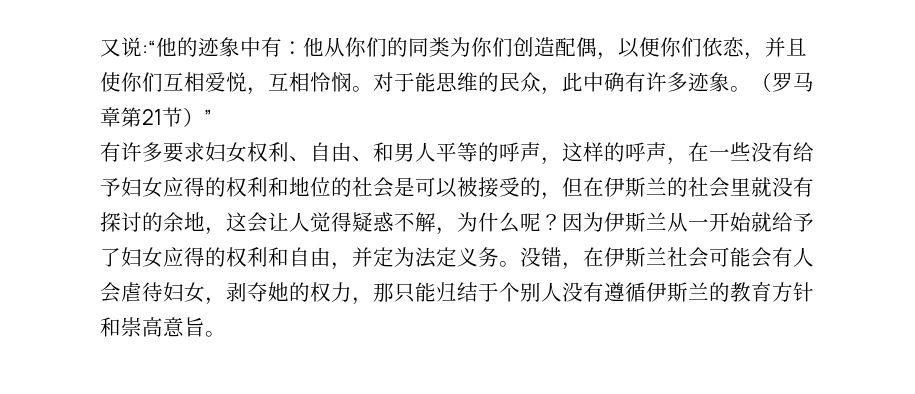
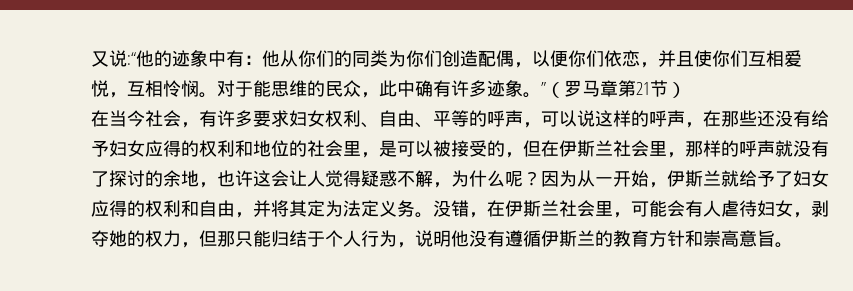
- 对于能思维的民众，此中确有许多迹象。（罗马章第21节）”
- 有许多要求妇女权利、自由、和男人平等的呼声，这样的呼声，在一些没有给予妇女应得的权利和地位的社会是可以被接受的，但在伊斯兰的社会里就没有探讨的余地，这会让人觉得疑惑不解，为什么呢？
+ 对于能思维的民众，此中确有许多迹象。”（罗马章第21节）
+ 在当今社会，有许多要求妇女权利、自由、平等的呼声，可以说这样的呼声，在那些还没有给予妇女应得的权利和地位的社会里，是可以被接受的，但在伊斯兰社会里，那样的呼声就没有了探讨的余地，也许这会让人觉得疑惑不解，为什么呢？
- 因为伊斯兰从一开始就给予了妇女应得的权利和自由，并定为法定义务。
+ 因为从一开始，伊斯兰就给予了妇女应得的权利和自由，并将其定为法定义务。
- 没错，在伊斯兰社会可能会有人会虐待妇女，剥夺她的权力，那只能归结于个别人没有遵循伊斯兰的教育方针和崇高意旨。
+ 没错，在伊斯兰社会里，可能会有人虐待妇女，剥夺她的权力，但那只能归结于个人行为，说明他没有遵循伊斯兰的教育方针和崇高意旨。

